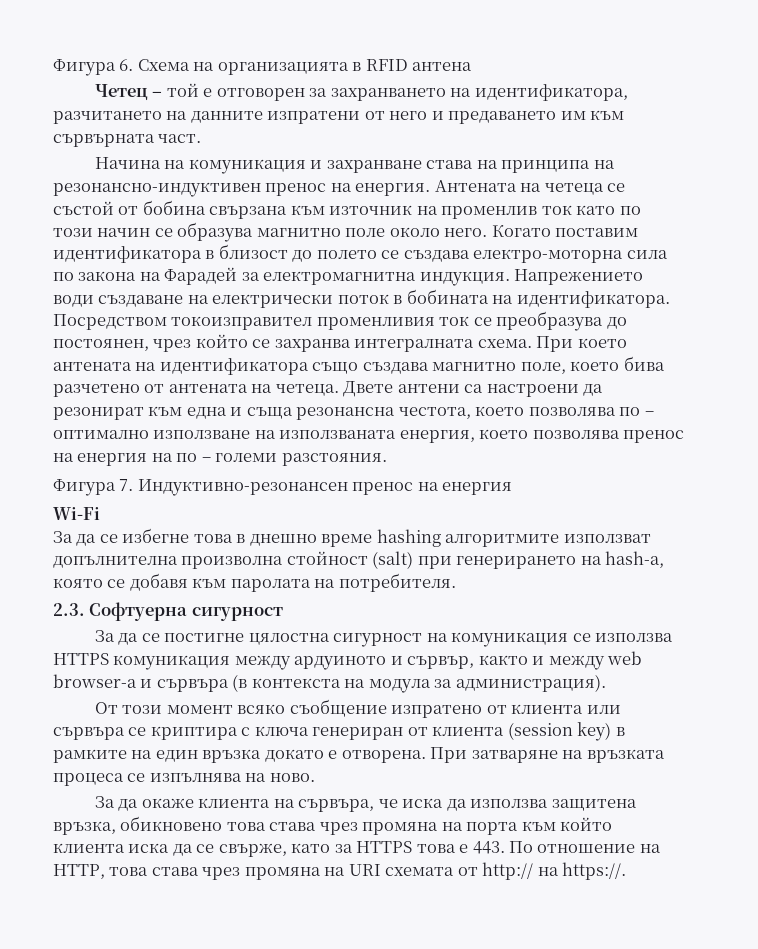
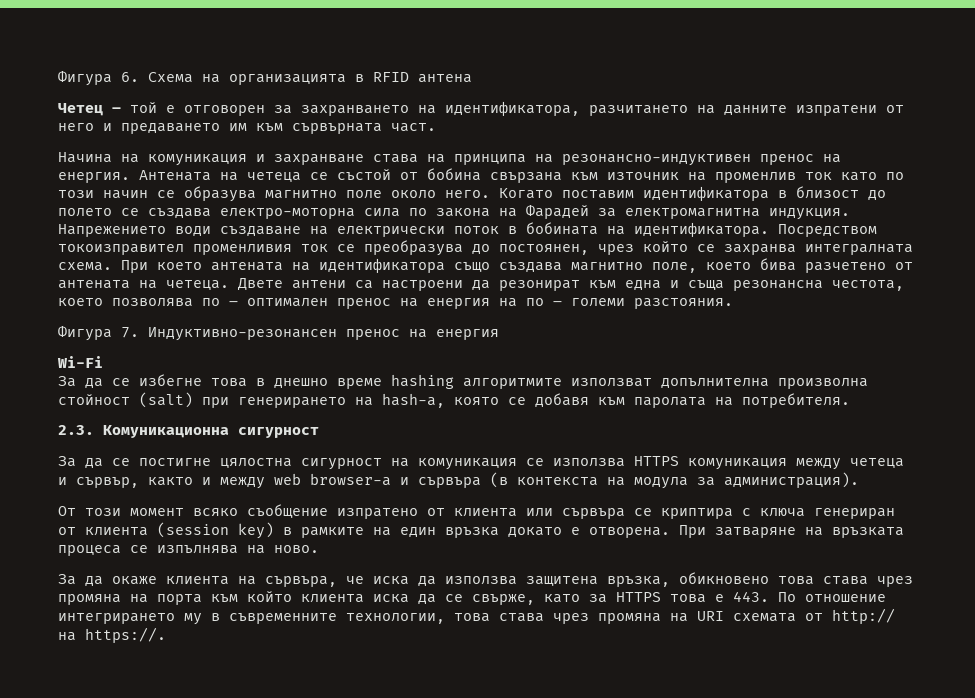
- Двете антени са настроени да резонират към една и съща резонансна честота, което позволява по – оптимално използване на използваната енергия, което позволява пренос на енергия на по – големи разстояния.
+ Двете антени са настроени да резонират към една и съща резонансна честота, което позволява по – оптимален пренос на енергия на по – големи разстояния.
- 2.3. Софтуерна сигурност
+ 2.3. Комуникационна сигурност
- За да се постигне цялостна сигурност на комуникация се използва HTTPS комуникация между ардуиното и сървър, както и между web browser-а и сървъра (в контекста на модула за администрация).
+ За да се постигне цялостна сигурност на комуникация се използва HTTPS комуникация между четеца и сървър, както и между web browser-а и сървъра (в контекста на модула за администрация).
- За да окаже клиента на сървъра, че иска да използва защитена връзка, обикновено това става чрез промяна на порта към който клиента иска да се свърже, като за HTTPS това е 443. По отношение на HTTP, това става чрез промяна на URI схемата от http:// на https://.
+ За да окаже клиента на сървъра, че иска да използва защитена връзка, обикновено това става чрез промяна на порта към който клиента иска да се свърже, като за HTTPS това е 443. По отношение интегрирането му в съвременните технологии, това става чрез промяна на URI схемата от http:// на https://.

